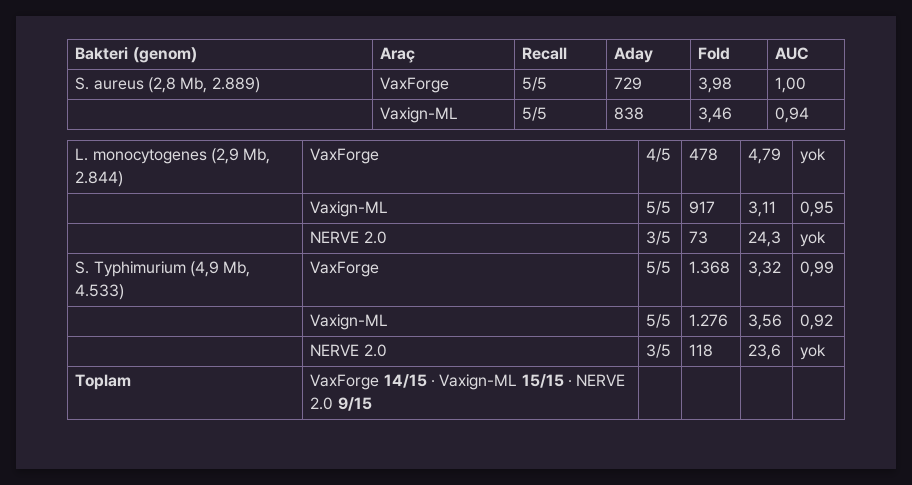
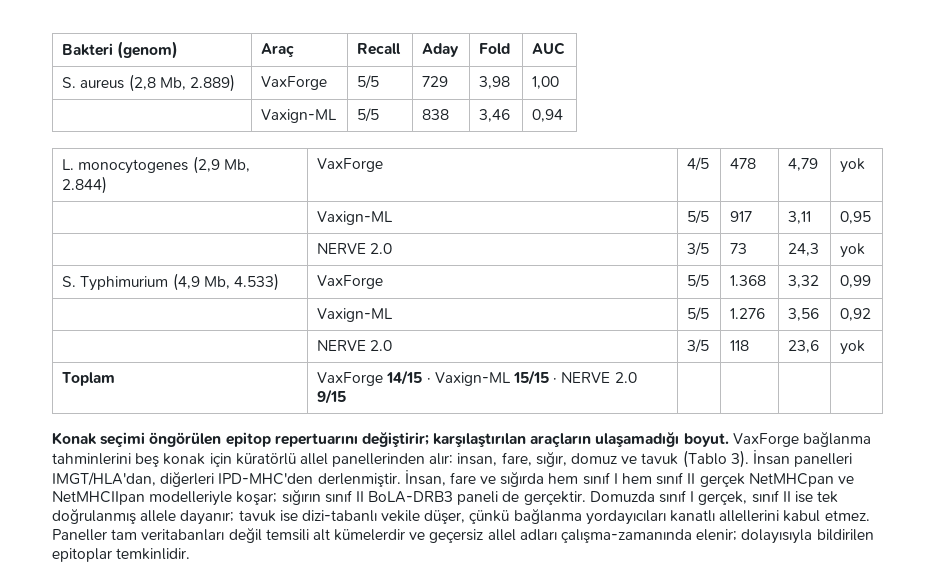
+ Konak seçimi öngörülen epitop repertuarını değiştirir; karşılaştırılan araçların ulaşamadığı boyut. VaxForge bağlanma tahminlerini beş konak için küratörlü allel panellerinden alır: insan, fare, sığır, domuz ve tavuk (Tablo 3). İnsan panelleri IMGT/HLA'dan, diğerleri IPD-MHC'den derlenmiştir. İnsan, fare ve sığırda hem sınıf I hem sınıf II gerçek NetMHCpan ve NetMHCIIpan modelleriyle koşar; sığırın sınıf II BoLA-DRB3 paneli de gerçektir. Domuzda sınıf I gerçek, sınıf II ise tek doğrulanmış allele dayanır; tavuk ise dizi-tabanlı vekile düşer, çünkü bağlanma yordayıcıları kanatlı allellerini kabul etmez. Paneller tam veritabanları değil temsili alt kümelerdir ve geçersiz allel adları çalışma-zamanında elenir; dolayısıyla bildirilen epitoplar temkinlidir.

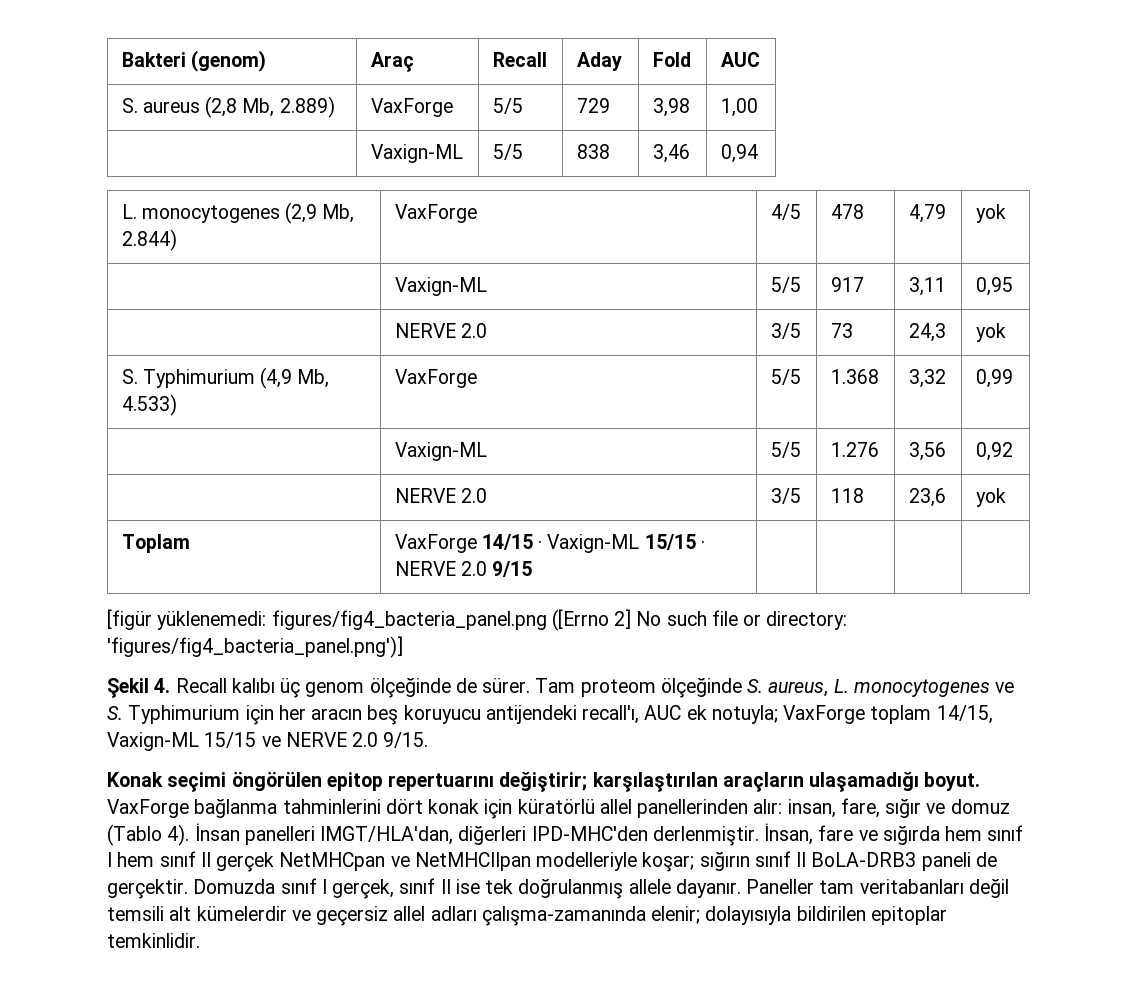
+ [figür yüklenemedi: figures/fig4_bacteria_panel.png ([Errno 2] No such file or directory: 'figures/fig4_bacteria_panel.png')]
+ Şekil 4. Recall kalıbı üç genom ölçeğinde de sürer. Tam proteom ölçeğinde S. aureus, L. monocytogenes ve S. Typhimurium için her aracın beş koruyucu antijendeki recall'ı, AUC ek notuyla; VaxForge toplam 14/15, Vaxign-ML 15/15 ve NERVE 2.0 9/15.
- VaxForge bağlanma tahminlerini beş konak için küratörlü allel panellerinden alır: insan, fare, sığır, domuz ve tavuk (Tablo 3).
+ VaxForge bağlanma tahminlerini dört konak için küratörlü allel panellerinden alır: insan, fare, sığır ve domuz (Tablo 4).
- Domuzda sınıf I gerçek, sınıf II ise tek doğrulanmış allele dayanır; tavuk ise dizi-tabanlı vekile düşer, çünkü bağlanma yordayıcıları kanatlı allellerini kabul etmez.
+ Domuzda sınıf I gerçek, sınıf II ise tek doğrulanmış allele dayanır.

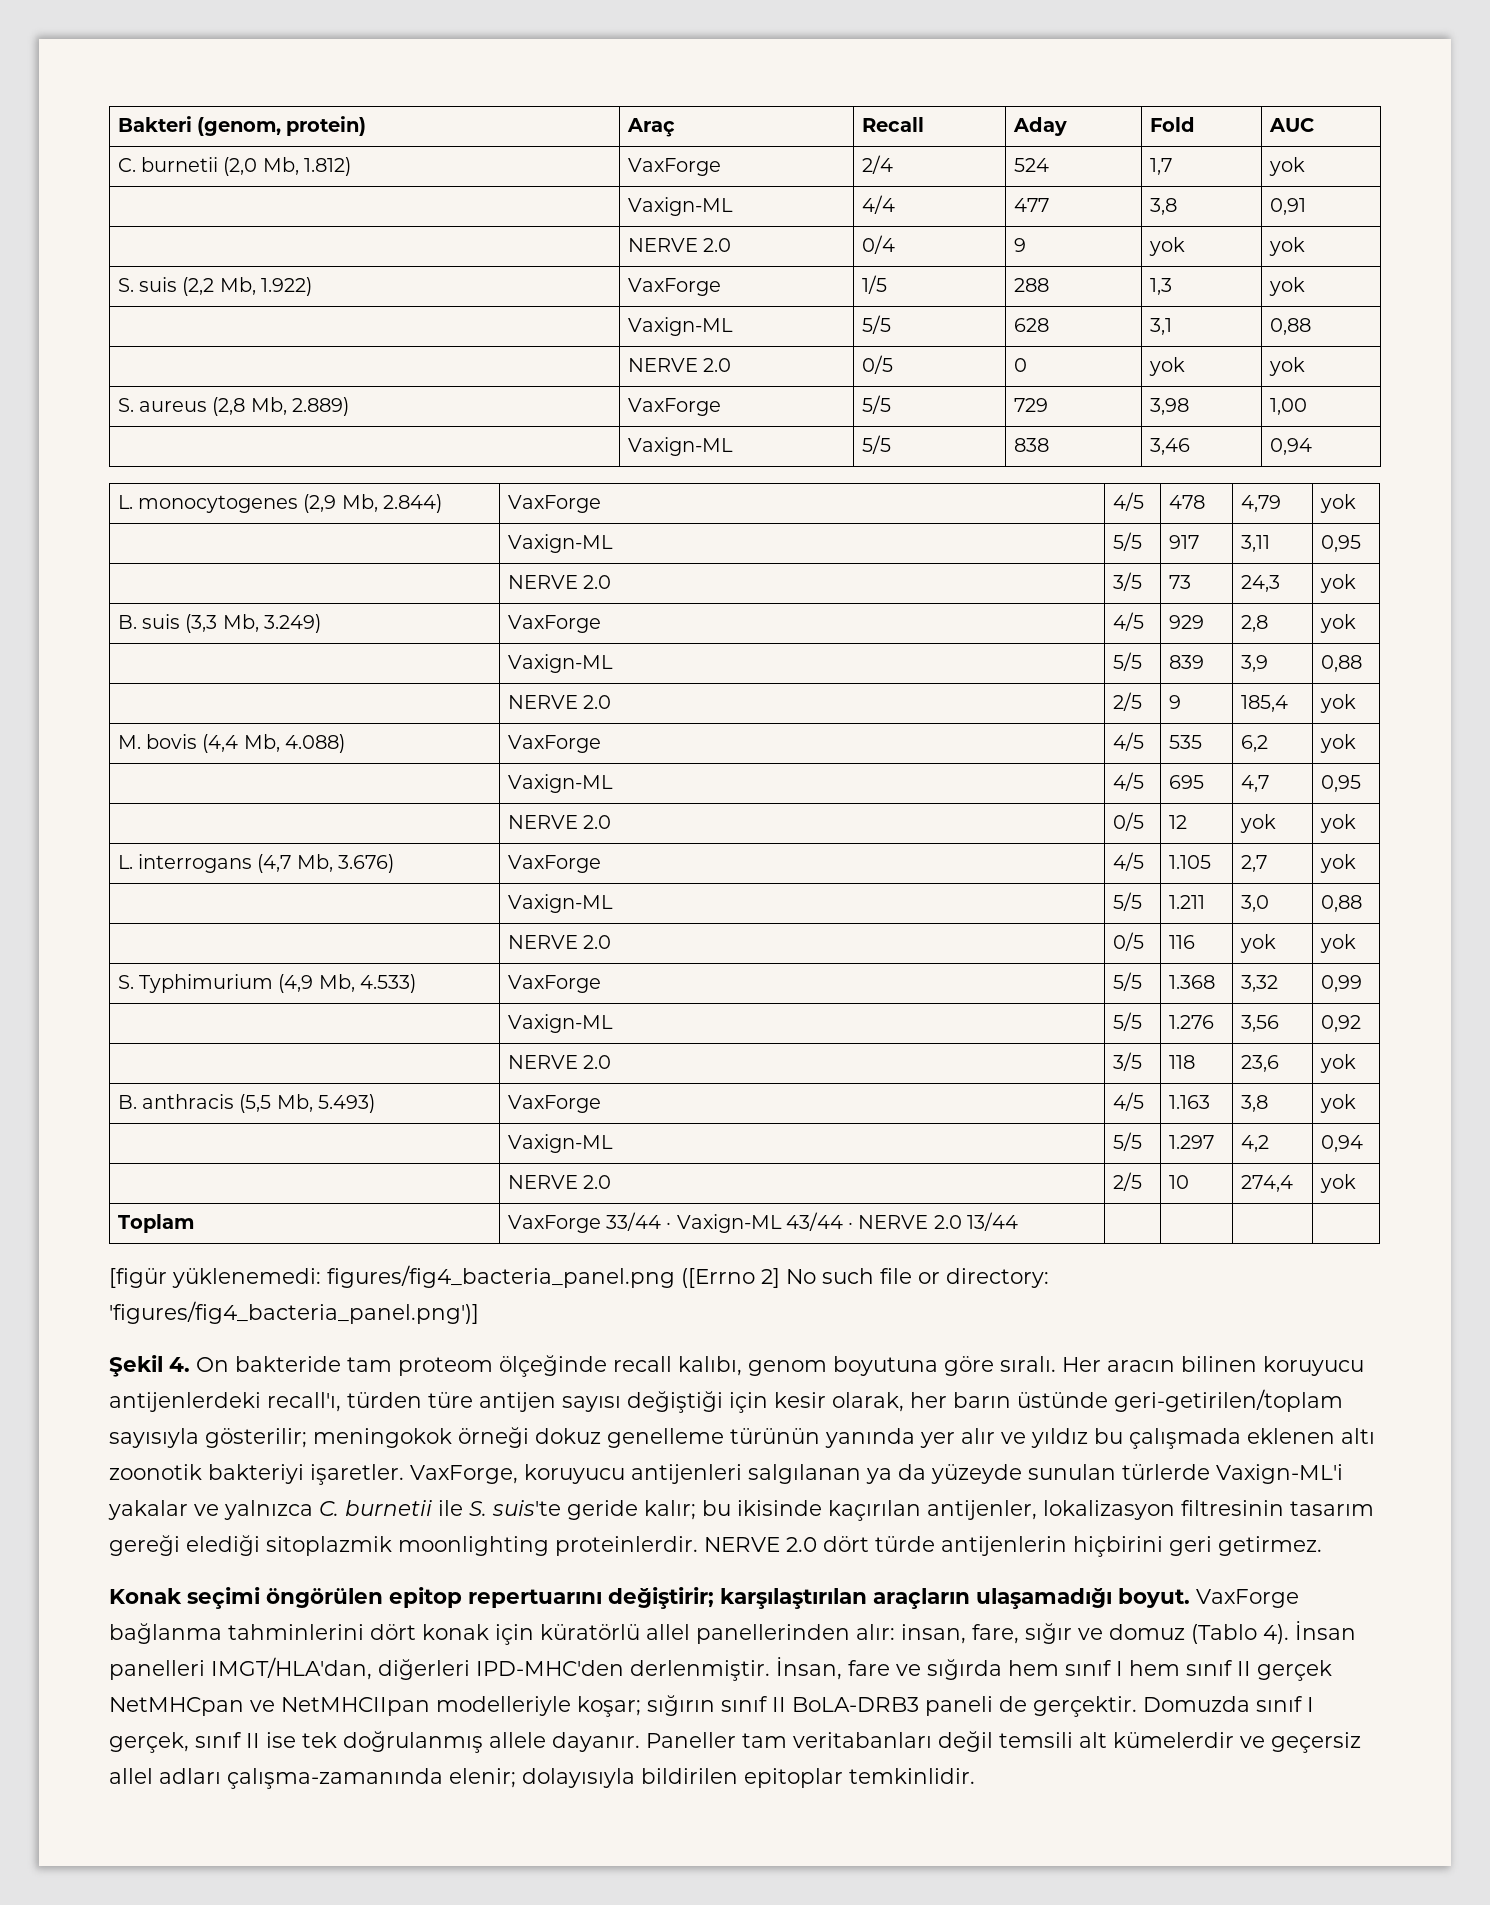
- Bakteri (genom) | Araç | Recall | Aday | Fold | AUC
+ Bakteri (genom, protein) | Araç | Recall | Aday | Fold | AUC
+ C. burnetii (2,0 Mb, 1.812) | VaxForge | 2/4 | 524 | 1,7 | yok
+ | Vaxign-ML | 4/4 | 477 | 3,8 | 0,91
+ | NERVE 2.0 | 0/4 | 9 | yok | yok
+ S. suis (2,2 Mb, 1.922) | VaxForge | 1/5 | 288 | 1,3 | yok
+ | Vaxign-ML | 5/5 | 628 | 3,1 | 0,88
+ | NERVE 2.0 | 0/5 | 0 | yok | yok
+ B. suis (3,3 Mb, 3.249) | VaxForge | 4/5 | 929 | 2,8 | yok
+ | Vaxign-ML | 5/5 | 839 | 3,9 | 0,88
+ | NERVE 2.0 | 2/5 | 9 | 185,4 | yok
+ M. bovis (4,4 Mb, 4.088) | VaxForge | 4/5 | 535 | 6,2 | yok
+ | Vaxign-ML | 4/5 | 695 | 4,7 | 0,95
+ | NERVE 2.0 | 0/5 | 12 | yok | yok
+ L. interrogans (4,7 Mb, 3.676) | VaxForge | 4/5 | 1.105 | 2,7 | yok
+ | Vaxign-ML | 5/5 | 1.211 | 3,0 | 0,88
+ | NERVE 2.0 | 0/5 | 116 | yok | yok
+ B. anthracis (5,5 Mb, 5.493) | VaxForge | 4/5 | 1.163 | 3,8 | yok
+ | Vaxign-ML | 5/5 | 1.297 | 4,2 | 0,94
+ | NERVE 2.0 | 2/5 | 10 | 274,4 | yok
- Toplam | VaxForge 14/15 · Vaxign-ML 15/15 · NERVE 2.0 9/15 | | | |
+ Toplam | VaxForge 33/44 · Vaxign-ML 43/44 · NERVE 2.0 13/44 | | | |
- Şekil 4. Recall kalıbı üç genom ölçeğinde de sürer. Tam proteom ölçeğinde S. aureus, L. monocytogenes ve S. Typhimurium için her aracın beş koruyucu antijendeki recall'ı, AUC ek notuyla; VaxForge toplam 14/15, Vaxign-ML 15/15 ve NERVE 2.0 9/15.
+ Şekil 4. On bakteride tam proteom ölçeğinde recall kalıbı, genom boyutuna göre sıralı. Her aracın bilinen koruyucu antijenlerdeki recall'ı, türden türe antijen sayısı değiştiği için kesir olarak, her barın üstünde geri-getirilen/toplam sayısıyla gösterilir; meningokok örneği dokuz genelleme türünün yanında yer alır ve yıldız bu çalışmada eklenen altı zoonotik bakteriyi işaretler. VaxForge, koruyucu antijenleri salgılanan ya da yüzeyde sunulan türlerde Vaxign-ML'i yakalar ve yalnızca C. burnetii ile S. suis'te geride kalır; bu ikisinde kaçırılan antijenler, lokalizasyon filtresinin tasarım gereği elediği sitoplazmik moonlighting proteinlerdir. NERVE 2.0 dört türde antijenlerin hiçbirini geri getirmez.

